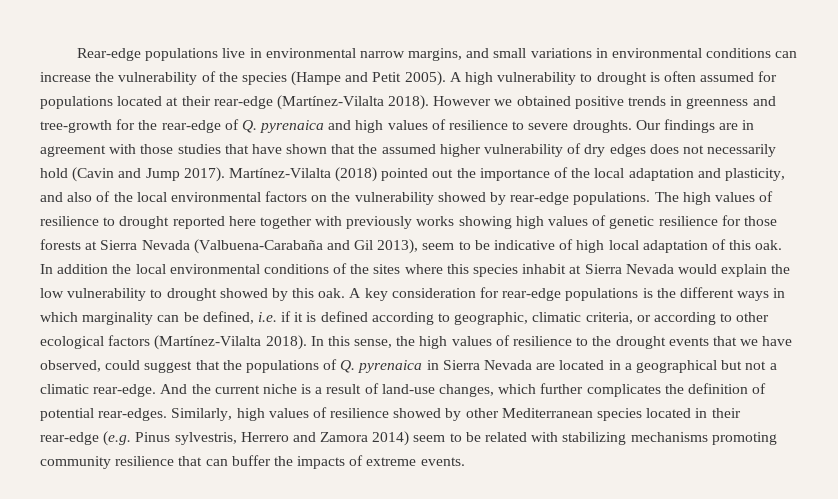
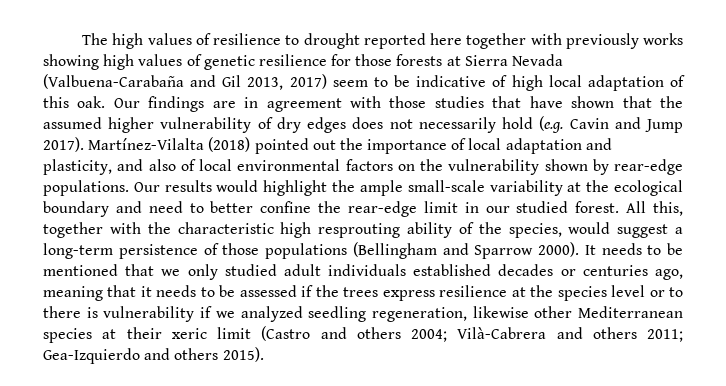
- Rear-edge populations live in environmental narrow margins, and small variations in environmental conditions can increase the vulnerability of the species (Hampe and Petit 2005). A high vulnerability to drought is often assumed for populations located at their rear-edge (Martínez-Vilalta 2018). However we obtained positive trends in greenness and tree-growth for the rear-edge of Q. pyrenaica and high values of resilience to severe droughts. Our findings are in agreement with those studies that have shown that the assumed higher vulnerability of dry edges does not necessarily hold (Cavin and Jump 2017). Martínez-Vilalta (2018) pointed out the importance of the local adaptation and plasticity, and also of the local environmental factors on the vulnerability showed by rear-edge populations. The high values of resilience to drought reported here together with previously works showing high values of genetic resilience for those forests at Sierra Nevada (Valbuena-Carabaña and Gil 2013), seem to be indicative of high local adaptation of this oak.
+ The high values of resilience to drought reported here together with previously works showing high values of genetic resilience for those forests at Sierra Nevada (Valbuena-Carabaña and Gil 2013, 2017) seem to be indicative of high local adaptation of this oak.
- In addition the local environmental conditions of the sites where this species inhabit at Sierra Nevada would explain the low vulnerability to drought showed by this oak. A key consideration for rear-edge populations is the different ways in which marginality can be defined, i.e. if it is defined according to geographic, climatic criteria, or according to other ecological factors (Martínez-Vilalta 2018). In this sense, the high values of resilience to the drought events that we have observed, could suggest that the populations of Q. pyrenaica in Sierra Nevada are located in a geographical but not a climatic rear-edge. And the current niche is a result of land-use changes, which further complicates the definition of potential rear-edges. Similarly, high values of resilience showed by other Mediterranean species located in their rear-edge (e.g. Pinus sylvestris, Herrero and Zamora 2014) seem to be related with stabilizing mechanisms promoting community resilience that can buffer the impacts of extreme events.
+ Our findings are in agreement with those studies that have shown that the assumed higher vulnerability of dry edges does not necessarily hold (e.g. Cavin and Jump 2017). Martínez-Vilalta (2018) pointed out the importance of local adaptation and plasticity, and also of local environmental factors on the vulnerability shown by rear-edge populations. Our results would highlight the ample small-scale variability at the ecological boundary and need to better confine the rear-edge limit in our studied forest. All this, together with the characteristic high resprouting ability of the species, would suggest a long-term persistence of those populations (Bellingham and Sparrow 2000). It needs to be mentioned that we only studied adult individuals established decades or centuries ago, meaning that it needs to be assessed if the trees express resilience at the species level or to there is vulnerability if we analyzed seedling regeneration, likewise other Mediterranean species at their xeric limit (Castro and others 2004; Vilà-Cabrera and others 2011; Gea-Izquierdo and others 2015).

